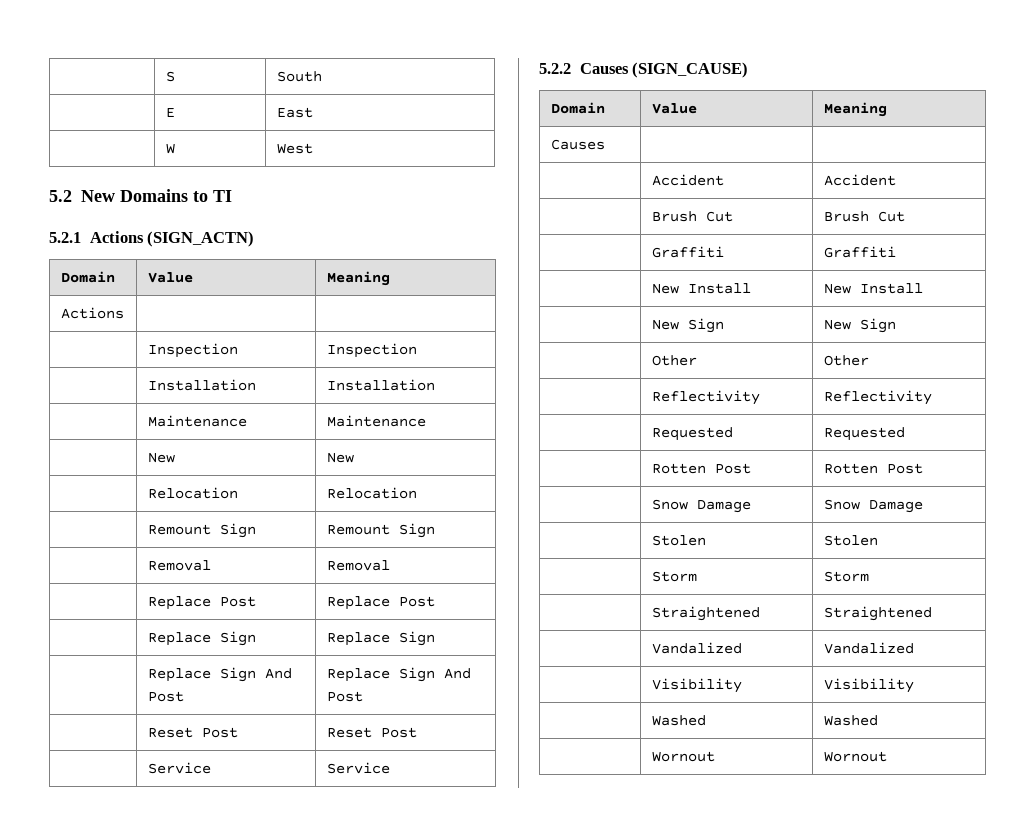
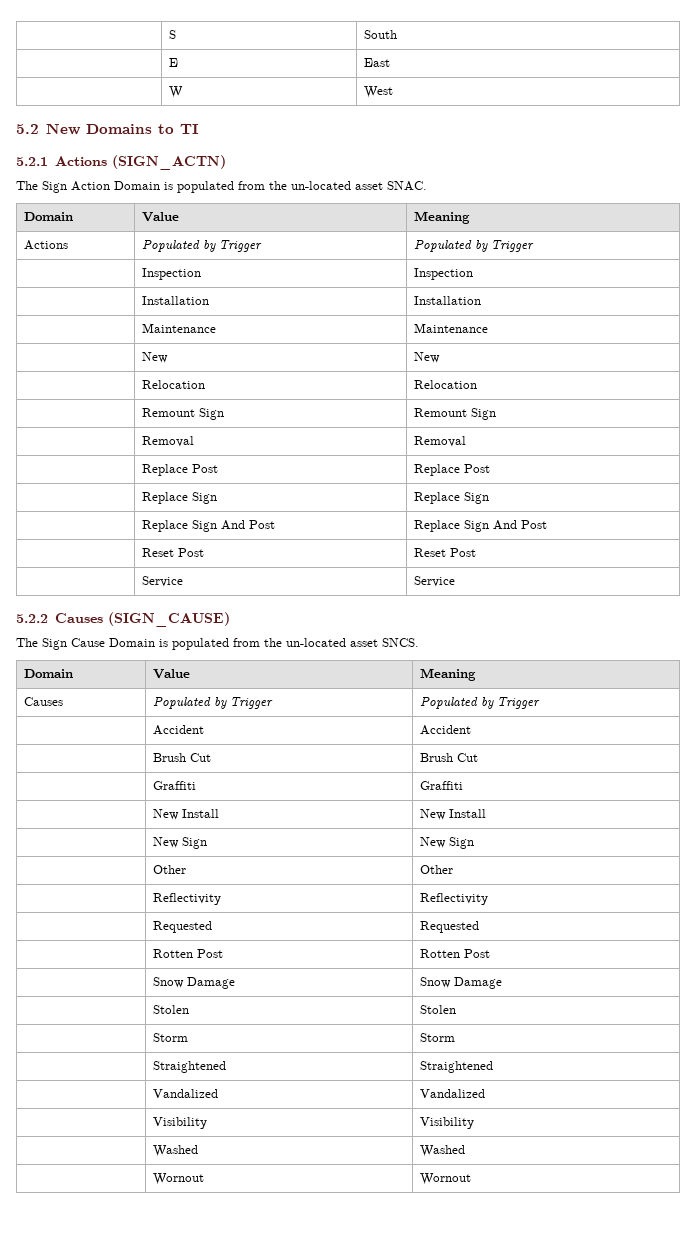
  5.2.1 Actions (SIGN_ACTN)
+ The Sign Action Domain is populated from the un-located asset SNAC.
  Domain | Value | Meaning
- Actions | |
+ Actions | Populated by Trigger | Populated by Trigger
  5.2.2 Causes (SIGN_CAUSE)
+ The Sign Cause Domain is populated from the un-located asset SNCS.
  Domain | Value | Meaning
- Causes | |
+ Causes | Populated by Trigger | Populated by Trigger

